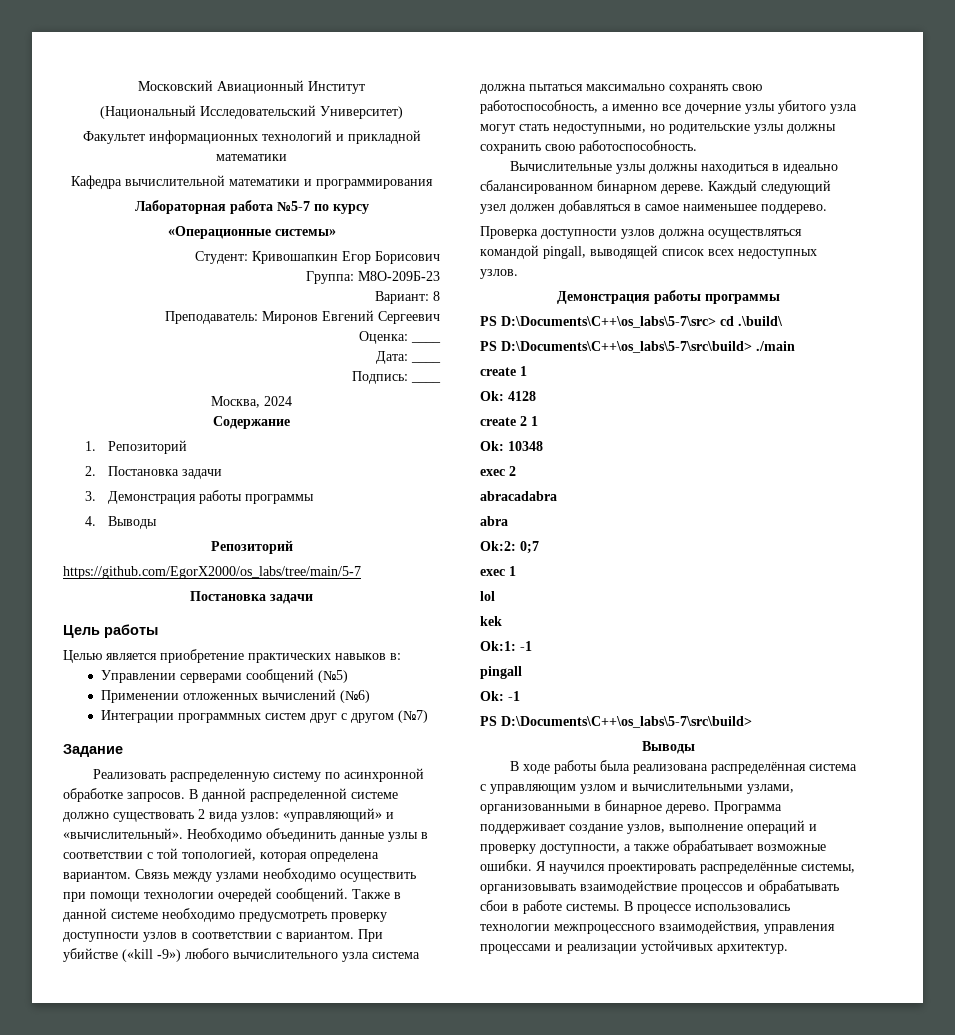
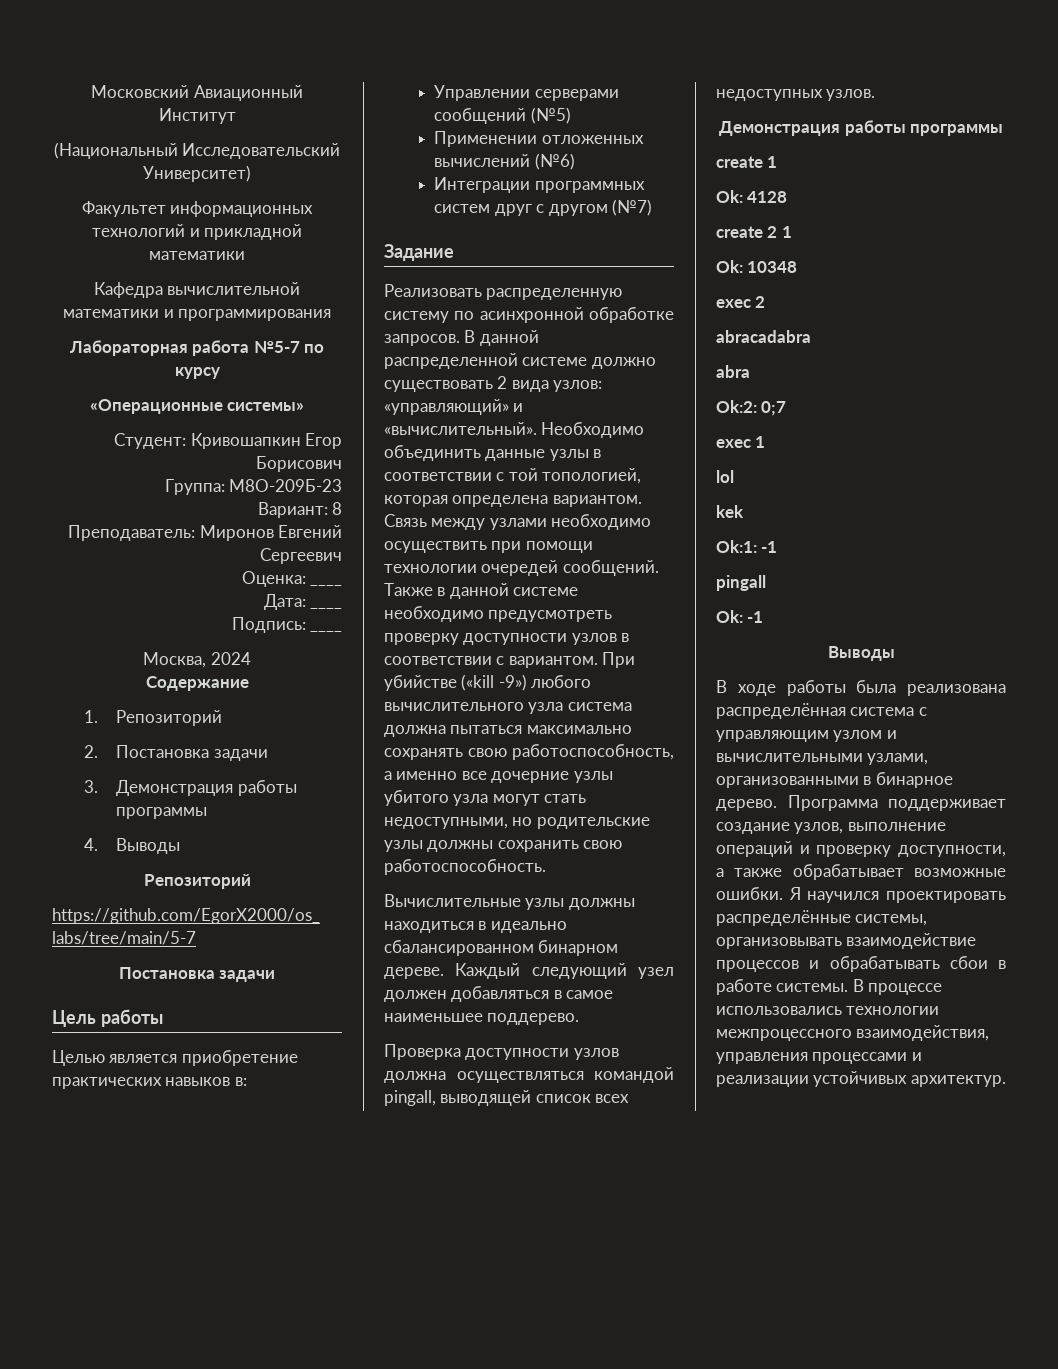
- PS D:\Documents\C++\os_labs\5-7\src> cd .\build\
- PS D:\Documents\C++\os_labs\5-7\src\build> ./main
  Ok: -1
- PS D:\Documents\C++\os_labs\5-7\src\build>

